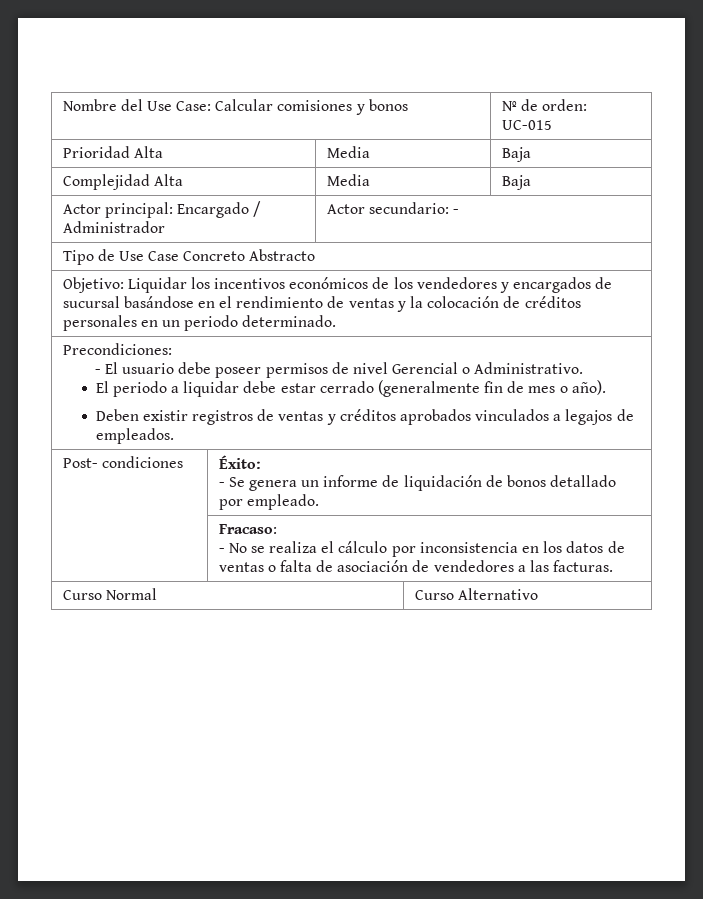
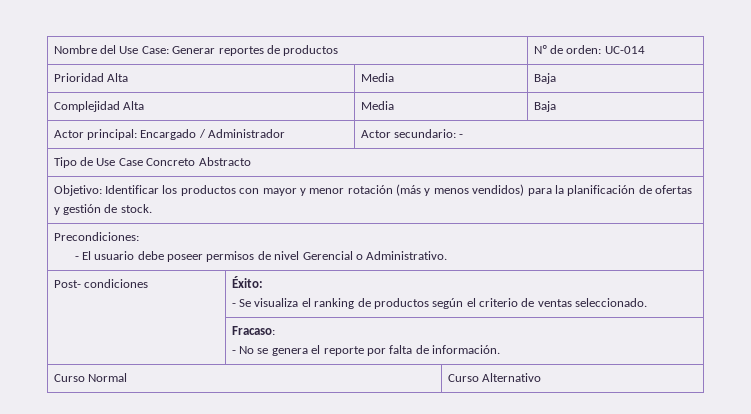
- Nombre del Use Case: Calcular comisiones y bonos | Nº de orden: UC-015
+ Nombre del Use Case: Generar reportes de productos | Nº de orden: UC-014
- Objetivo: Liquidar los incentivos económicos de los vendedores y encargados de sucursal basándose en el rendimiento de ventas y la colocación de créditos personales en un periodo determinado.
+ Objetivo: Identificar los productos con mayor y menor rotación (más y menos vendidos) para la planificación de ofertas y gestión de stock.
  Precondiciones:
  - El usuario debe poseer permisos de nivel Gerencial o Administrativo.
- El periodo a liquidar debe estar cerrado (generalmente fin de mes o año).
- Deben existir registros de ventas y créditos aprobados vinculados a legajos de empleados.
  Post- condiciones | Éxito:
- - Se genera un informe de liquidación de bonos detallado por empleado.
+ - Se visualiza el ranking de productos según el criterio de ventas seleccionado.
  | Fracaso:
- - No se realiza el cálculo por inconsistencia en los datos de ventas o falta de asociación de vendedores a las facturas.
+ - No se genera el reporte por falta de información.

